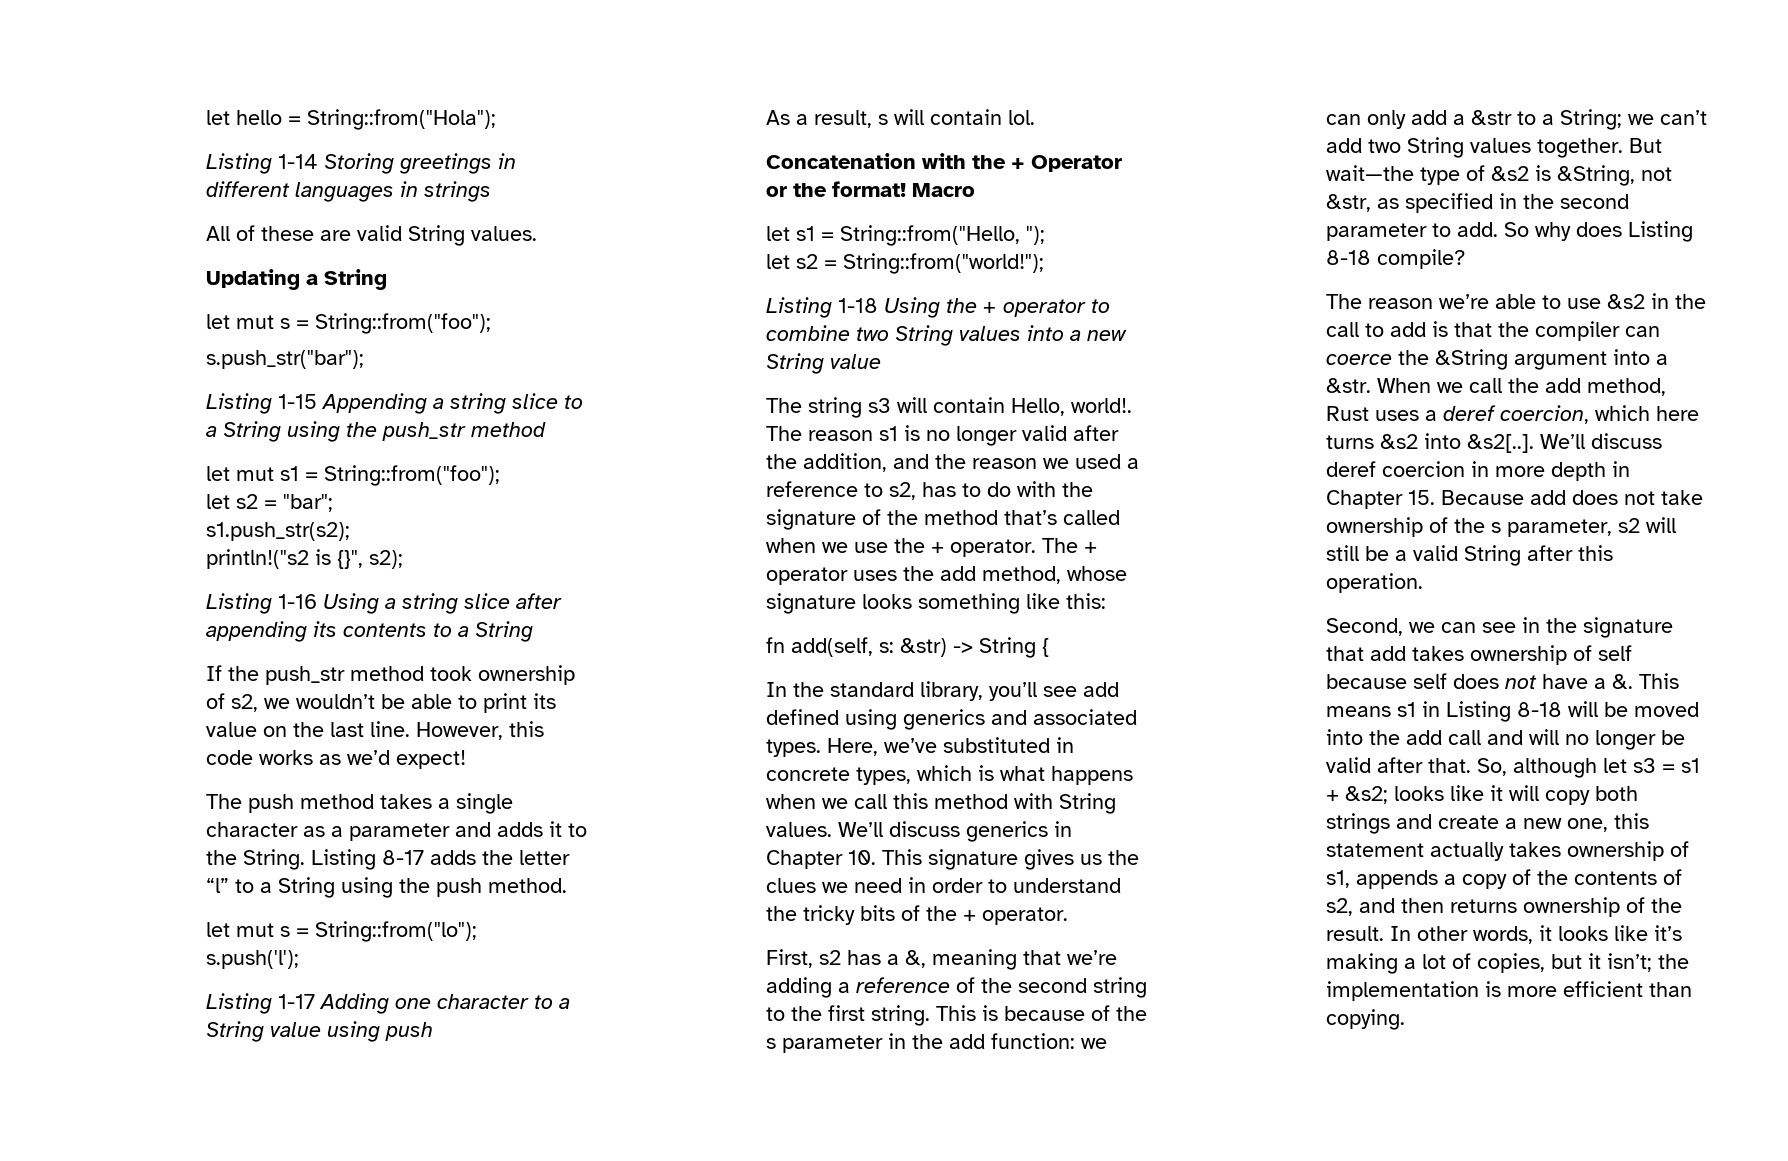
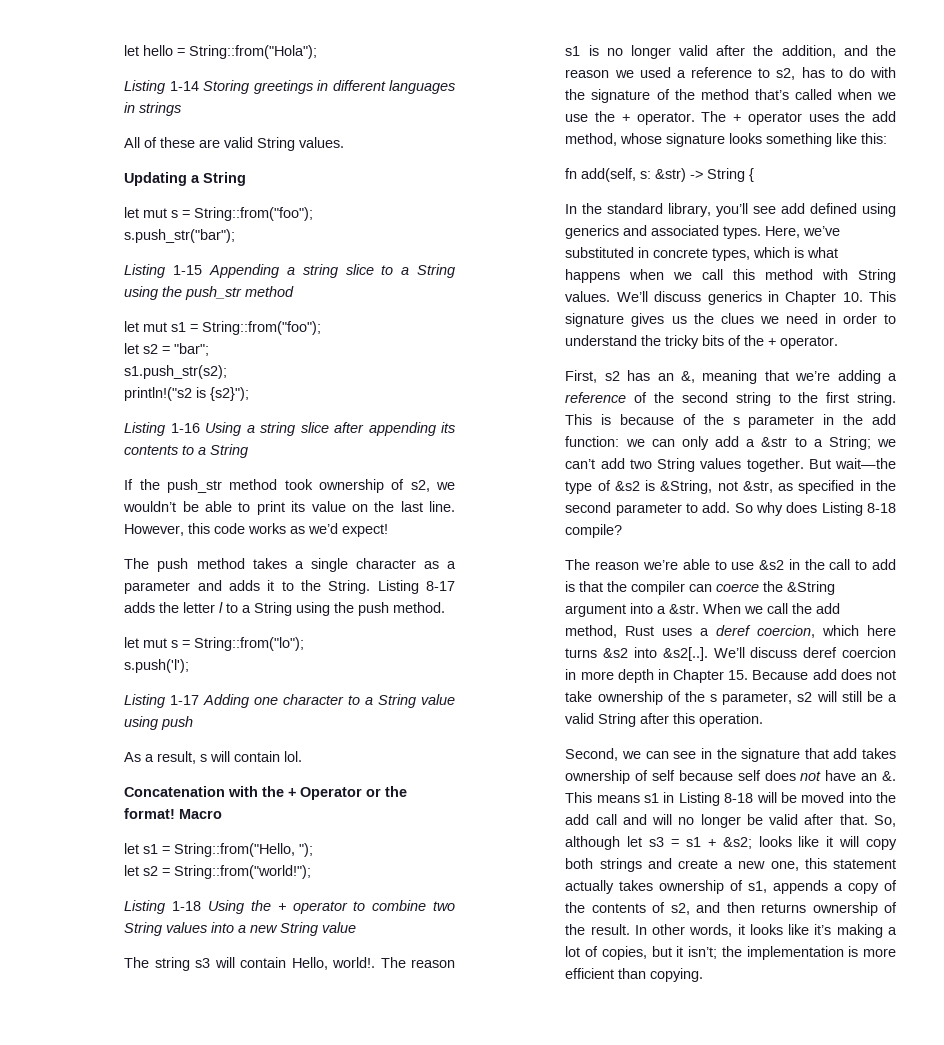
- println!("s2 is {}", s2);
+ println!("s2 is {s2}");
- Listing 8-17 adds the letter “l” to a String using the push method.
+ Listing 8-17 adds the letter l to a String using the push method.
- First, s2 has a &, meaning that we’re adding a reference of the second string to the first string.
+ First, s2 has an &, meaning that we’re adding a reference of the second string to the first string.
- Second, we can see in the signature that add takes ownership of self because self does not have a &.
+ Second, we can see in the signature that add takes ownership of self because self does not have an &.

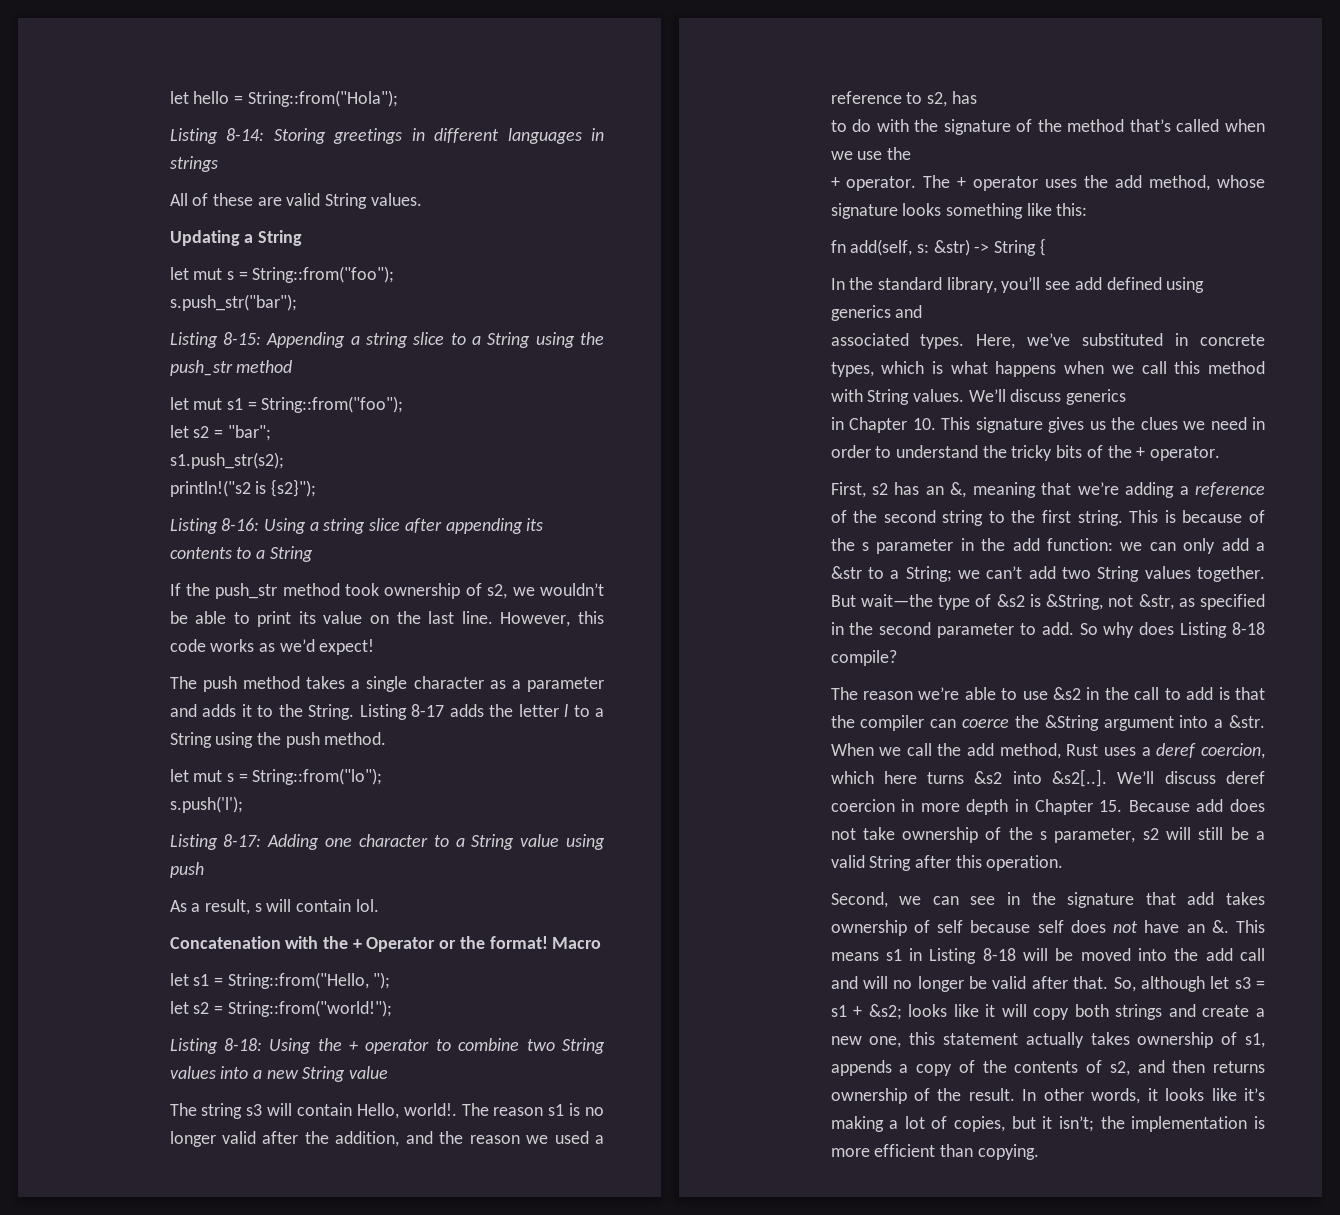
- Listing 1-14 Storing greetings in different languages in strings
+ Listing 8-14: Storing greetings in different languages in strings
- Listing 1-15 Appending a string slice to a String using the push_str method
+ Listing 8-15: Appending a string slice to a String using the push_str method
- Listing 1-16 Using a string slice after appending its contents to a String
+ Listing 8-16: Using a string slice after appending its contents to a String
- Listing 1-17 Adding one character to a String value using push
+ Listing 8-17: Adding one character to a String value using push
- Listing 1-18 Using the + operator to combine two String values into a new String value
+ Listing 8-18: Using the + operator to combine two String values into a new String value
- The reason s1 is no longer valid after the addition, and the reason we used a reference to s2, has to do with the signature of the method that’s called when we use the + operator.
+ The reason s1 is no longer valid after the addition, and the reason we used a reference to s2, has
+ to do with the signature of the method that’s called when we use the
+ + operator.
- In the standard library, you’ll see add defined using generics and associated types.
+ In the standard library, you’ll see add defined using generics and
+ associated types.
- We’ll discuss generics in Chapter 10. This signature gives us the clues we need in order to understand the tricky bits of the + operator.
+ We’ll discuss generics
+ in Chapter 10. This signature gives us the clues we need in order to understand the tricky bits of the + operator.

